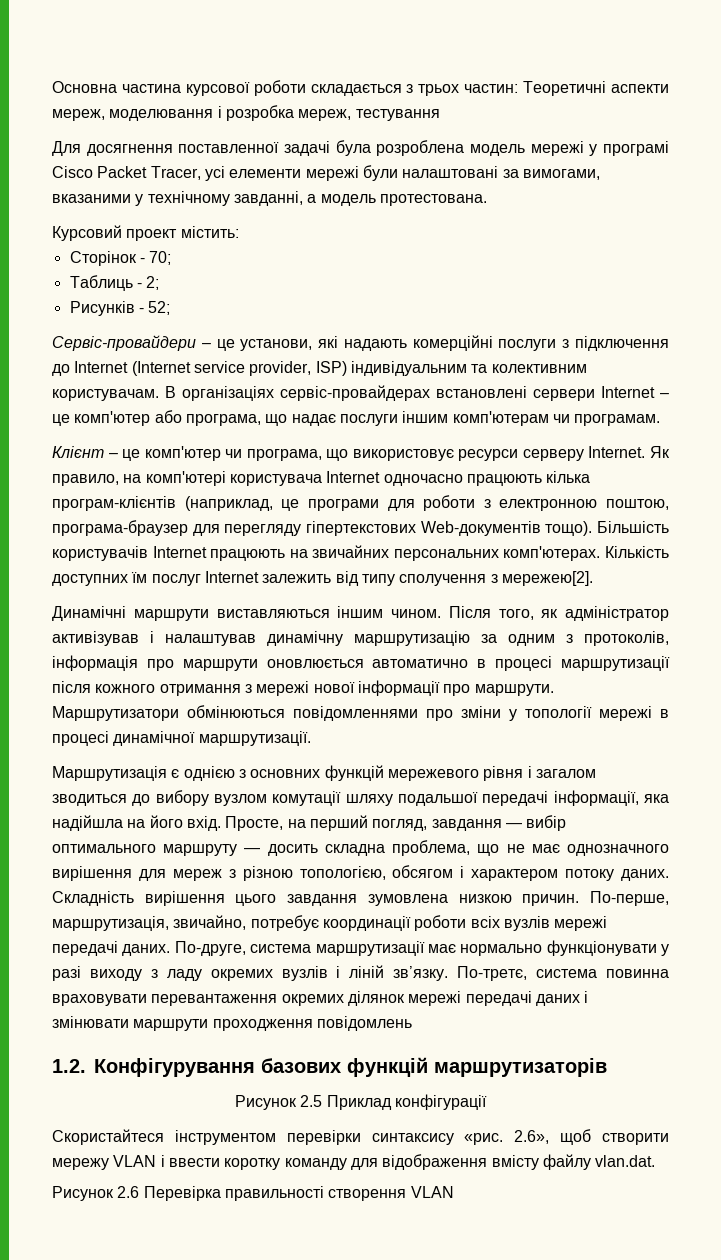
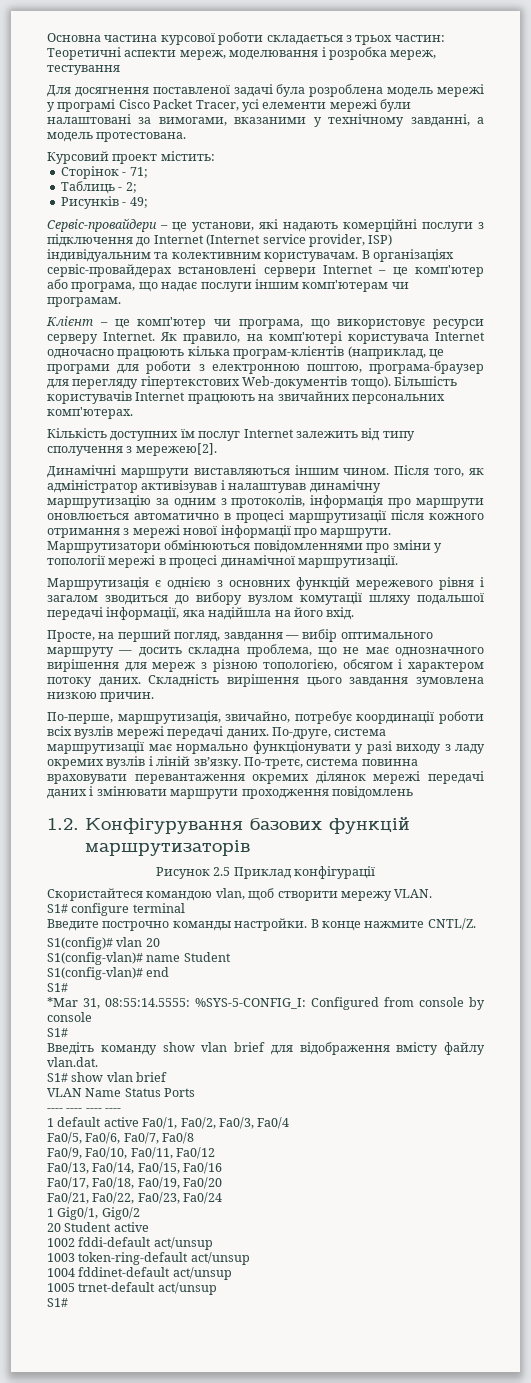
- Для досягнення поставленної задачі була розроблена модель мережі у програмі Cisco Packet Tracer, усі елементи мережі були налаштовані за вимогами, вказаними у технічному завданні, а модель протестована.
+ Для досягнення поставленої задачі була розроблена модель мережі у програмі Cisco Packet Tracer, усі елементи мережі були налаштовані за вимогами, вказаними у технічному завданні, а модель протестована.
- Сторінок - 70;
+ Сторінок - 71;
- Рисунків - 52;
+ Рисунків - 49;
- Більшість користувачів Internet працюють на звичайних персональних комп'ютерах. Кількість доступних їм послуг Internet залежить від типу сполучення з мережею[2].
+ Більшість користувачів Internet працюють на звичайних персональних комп'ютерах.
+ Кількість доступних їм послуг Internet залежить від типу сполучення з мережею[2].
- Маршрутизація є однією з основних функцій мережевого рівня і загалом зводиться до вибору вузлом комутації шляху подальшої передачі інформації, яка надійшла на його вхід. Просте, на перший погляд, завдання — вибір оптимального маршруту — досить складна проблема, що не має однозначного вирішення для мереж з різною топологією, обсягом і характером потоку даних.
+ Маршрутизація є однією з основних функцій мережевого рівня і загалом зводиться до вибору вузлом комутації шляху подальшої передачі інформації, яка надійшла на його вхід.
+ Просте, на перший погляд, завдання — вибір оптимального маршруту — досить складна проблема, що не має однозначного вирішення для мереж з різною топологією, обсягом і характером потоку даних.
- Складність вирішення цього завдання зумовлена низкою причин. По-перше, маршрутизація, звичайно, потребує координації роботи всіх вузлів мережі передачі даних.
+ Складність вирішення цього завдання зумовлена низкою причин.
+ По-перше, маршрутизація, звичайно, потребує координації роботи всіх вузлів мережі передачі даних.
- Скористайтеся інструментом перевірки синтаксису «рис. 2.6», щоб створити мережу VLAN і ввести коротку команду для відображення вмісту файлу vlan.dat.
+ Скористайтеся командою vlan, щоб створити мережу VLAN.
+ S1# configure terminal
+ Введите построчно команды настройки. В конце нажмите CNTL/Z.
+ S1(config)# vlan 20
+ S1(config-vlan)# name Student
+ S1(config-vlan)# end
+ S1#
+ *Mar 31, 08:55:14.5555: %SYS-5-CONFIG_I: Configured from console by console
+ S1#
+ Введіть команду show vlan brief для відображення вмісту файлу vlan.dat.
- Рисунок 2.6 Перевірка правильності створення VLAN
+ S1# show vlan brief
+ VLAN Name Status Ports
+ ---- ---- ---- ----
+ 1 default active Fa0/1, Fa0/2, Fa0/3, Fa0/4
+ Fa0/5, Fa0/6, Fa0/7, Fa0/8
+ Fa0/9, Fa0/10, Fa0/11, Fa0/12
+ Fa0/13, Fa0/14, Fa0/15, Fa0/16
+ Fa0/17, Fa0/18, Fa0/19, Fa0/20
+ Fa0/21, Fa0/22, Fa0/23, Fa0/24
+ 1 Gig0/1, Gig0/2
+ 20 Student active
+ 1002 fddi-default act/unsup
+ 1003 token-ring-default act/unsup
+ 1004 fddinet-default act/unsup
+ 1005 trnet-default act/unsup
+ S1#

